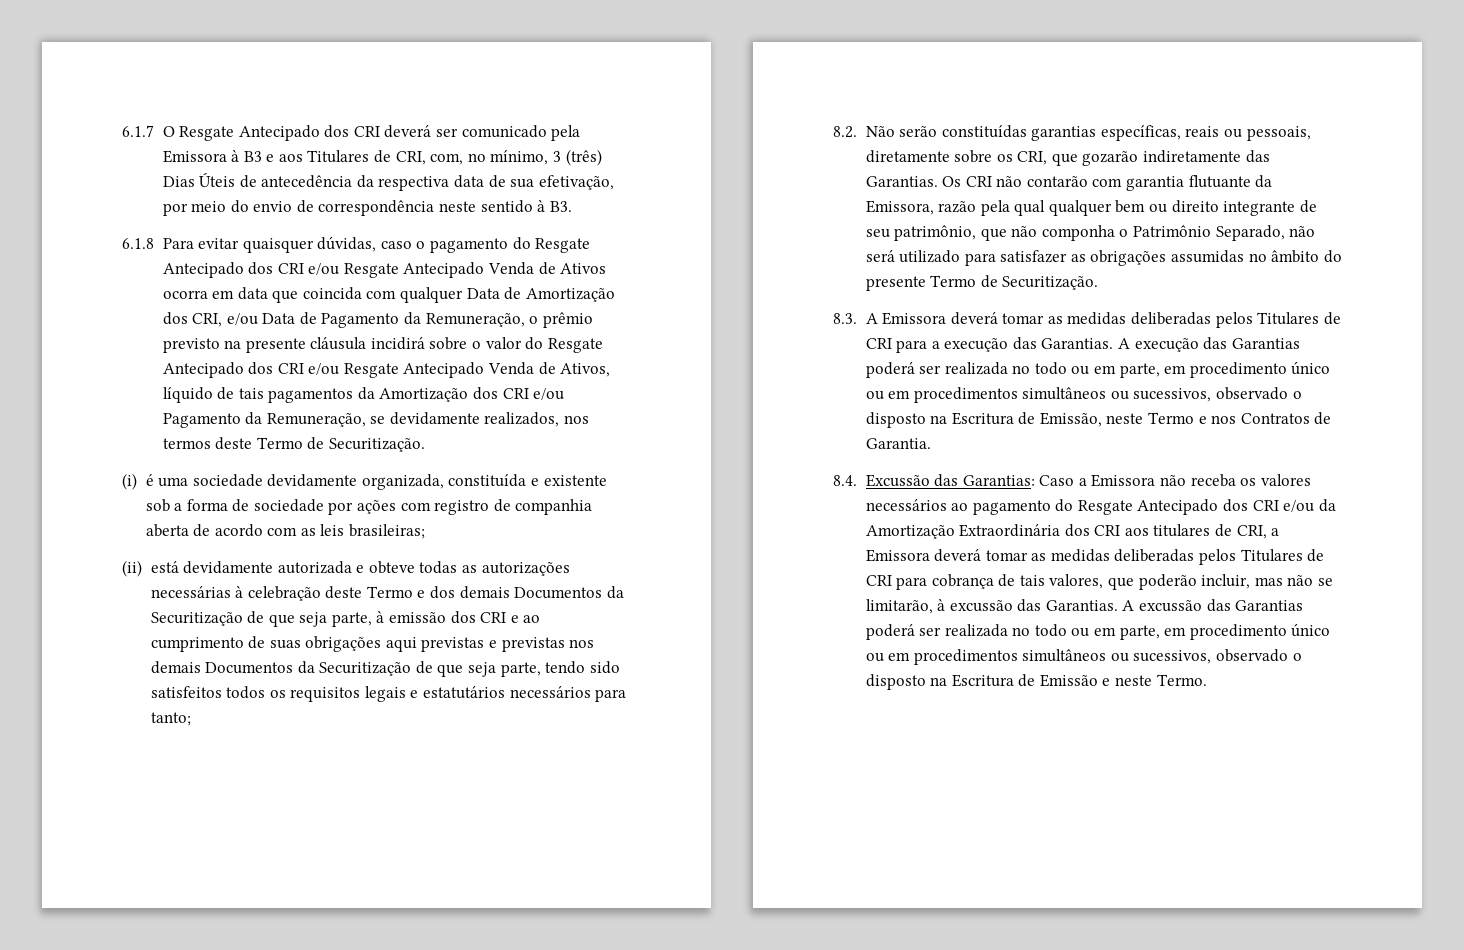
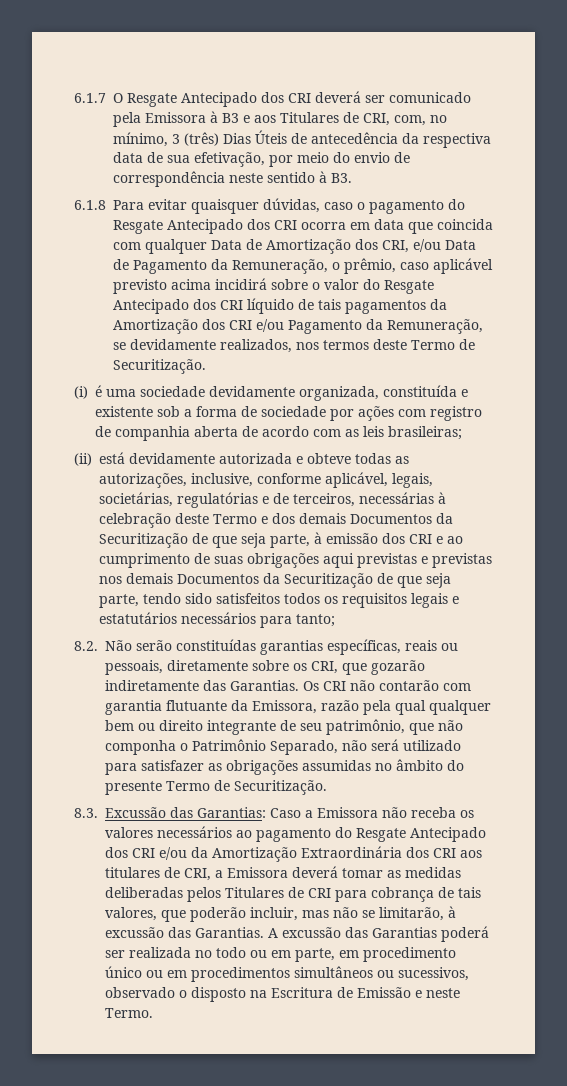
- 6.1.8 Para evitar quaisquer dúvidas, caso o pagamento do Resgate Antecipado dos CRI e/ou Resgate Antecipado Venda de Ativos ocorra em data que coincida com qualquer Data de Amortização dos CRI, e/ou Data de Pagamento da Remuneração, o prêmio previsto na presente cláusula incidirá sobre o valor do Resgate Antecipado dos CRI e/ou Resgate Antecipado Venda de Ativos, líquido de tais pagamentos da Amortização dos CRI e/ou Pagamento da Remuneração, se devidamente realizados, nos termos deste Termo de Securitização.
+ 6.1.8 Para evitar quaisquer dúvidas, caso o pagamento do Resgate Antecipado dos CRI ocorra em data que coincida com qualquer Data de Amortização dos CRI, e/ou Data de Pagamento da Remuneração, o prêmio, caso aplicável previsto acima incidirá sobre o valor do Resgate Antecipado dos CRI líquido de tais pagamentos da Amortização dos CRI e/ou Pagamento da Remuneração, se devidamente realizados, nos termos deste Termo de Securitização.
- (ii) está devidamente autorizada e obteve todas as autorizações necessárias à celebração deste Termo e dos demais Documentos da Securitização de que seja parte, à emissão dos CRI e ao cumprimento de suas obrigações aqui previstas e previstas nos demais Documentos da Securitização de que seja parte, tendo sido satisfeitos todos os requisitos legais e estatutários necessários para tanto;
+ (ii) está devidamente autorizada e obteve todas as autorizações, inclusive, conforme aplicável, legais, societárias, regulatórias e de terceiros, necessárias à celebração deste Termo e dos demais Documentos da Securitização de que seja parte, à emissão dos CRI e ao cumprimento de suas obrigações aqui previstas e previstas nos demais Documentos da Securitização de que seja parte, tendo sido satisfeitos todos os requisitos legais e estatutários necessários para tanto;
- 8.3. A Emissora deverá tomar as medidas deliberadas pelos Titulares de CRI para a execução das Garantias. A execução das Garantias poderá ser realizada no todo ou em parte, em procedimento único ou em procedimentos simultâneos ou sucessivos, observado o disposto na Escritura de Emissão, neste Termo e nos Contratos de Garantia.
- 8.4. Excussão das Garantias: Caso a Emissora não receba os valores necessários ao pagamento do Resgate Antecipado dos CRI e/ou da Amortização Extraordinária dos CRI aos titulares de CRI, a Emissora deverá tomar as medidas deliberadas pelos Titulares de CRI para cobrança de tais valores, que poderão incluir, mas não se limitarão, à excussão das Garantias.
+ 8.3. Excussão das Garantias: Caso a Emissora não receba os valores necessários ao pagamento do Resgate Antecipado dos CRI e/ou da Amortização Extraordinária dos CRI aos titulares de CRI, a Emissora deverá tomar as medidas deliberadas pelos Titulares de CRI para cobrança de tais valores, que poderão incluir, mas não se limitarão, à excussão das Garantias.

